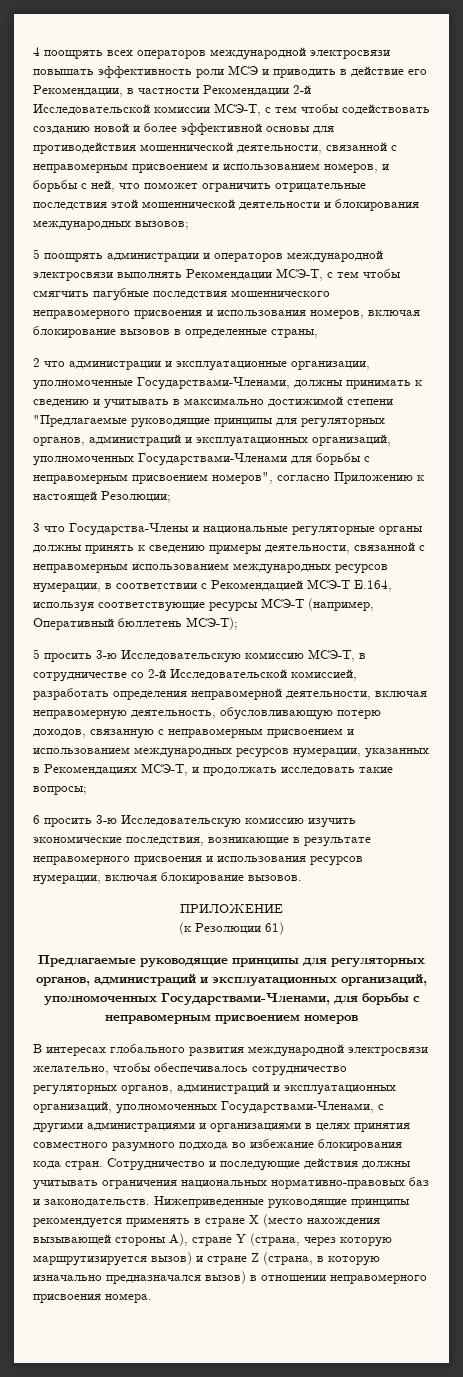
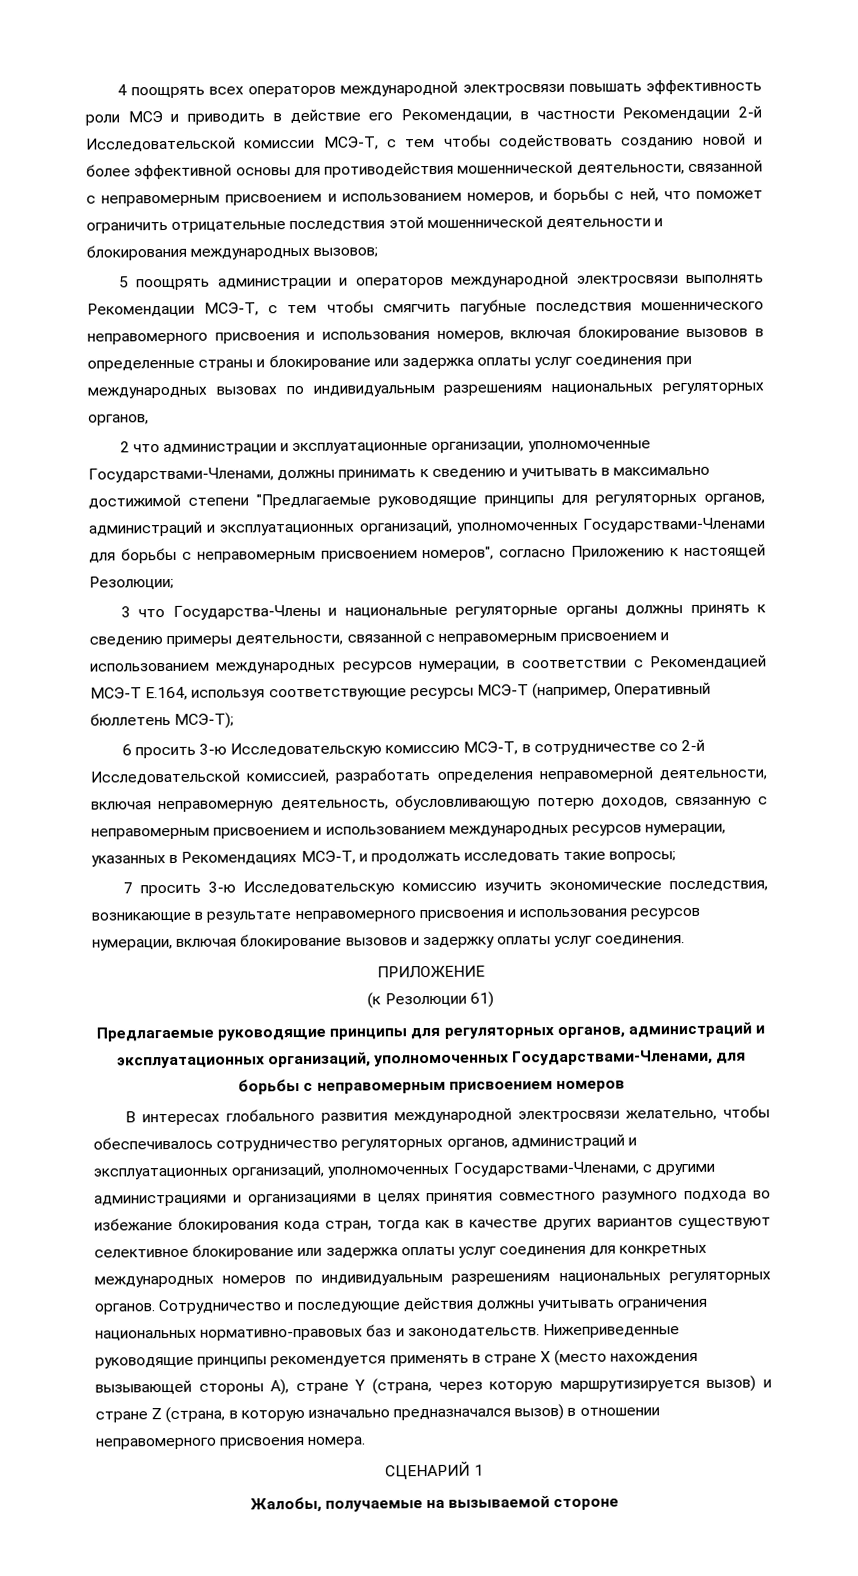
- 5 поощрять администрации и операторов международной электросвязи выполнять Рекомендации МСЭ-Т, с тем чтобы смягчить пагубные последствия мошеннического неправомерного присвоения и использования номеров, включая блокирование вызовов в определенные страны,
+ 5 поощрять администрации и операторов международной электросвязи выполнять Рекомендации МСЭ-Т, с тем чтобы смягчить пагубные последствия мошеннического неправомерного присвоения и использования номеров, включая блокирование вызовов в определенные страны и блокирование или задержка оплаты услуг соединения при международных вызовах по индивидуальным разрешениям национальных регуляторных органов,
- 3 что Государства-Члены и национальные регуляторные органы должны принять к сведению примеры деятельности, связанной с неправомерным использованием международных ресурсов нумерации, в соответствии с Рекомендацией МСЭ-Т E.164, используя соответствующие ресурсы МСЭ-Т (например, Оперативный бюллетень МСЭ-Т);
+ 3 что Государства-Члены и национальные регуляторные органы должны принять к сведению примеры деятельности, связанной с неправомерным присвоением и использованием международных ресурсов нумерации, в соответствии с Рекомендацией МСЭ-Т E.164, используя соответствующие ресурсы МСЭ-Т (например, Оперативный бюллетень МСЭ-Т);
- 5 просить 3-ю Исследовательскую комиссию МСЭ-Т, в сотрудничестве со 2-й Исследовательской комиссией, разработать определения неправомерной деятельности, включая неправомерную деятельность, обусловливающую потерю доходов, связанную с неправомерным присвоением и использованием международных ресурсов нумерации, указанных в Рекомендациях МСЭ-Т, и продолжать исследовать такие вопросы;
+ 6 просить 3-ю Исследовательскую комиссию МСЭ-Т, в сотрудничестве со 2-й Исследовательской комиссией, разработать определения неправомерной деятельности, включая неправомерную деятельность, обусловливающую потерю доходов, связанную с неправомерным присвоением и использованием международных ресурсов нумерации, указанных в Рекомендациях МСЭ-Т, и продолжать исследовать такие вопросы;
- 6 просить 3-ю Исследовательскую комиссию изучить экономические последствия, возникающие в результате неправомерного присвоения и использования ресурсов нумерации, включая блокирование вызовов.
+ 7 просить 3-ю Исследовательскую комиссию изучить экономические последствия, возникающие в результате неправомерного присвоения и использования ресурсов нумерации, включая блокирование вызовов и задержку оплаты услуг соединения.
- В интересах глобального развития международной электросвязи желательно, чтобы обеспечивалось сотрудничество регуляторных органов, администраций и эксплуатационных организаций, уполномоченных Государствами-Членами, с другими администрациями и организациями в целях принятия совместного разумного подхода во избежание блокирования кода стран.
+ В интересах глобального развития международной электросвязи желательно, чтобы обеспечивалось сотрудничество регуляторных органов, администраций и эксплуатационных организаций, уполномоченных Государствами-Членами, с другими администрациями и организациями в целях принятия совместного разумного подхода во избежание блокирования кода стран, тогда как в качестве других вариантов существуют селективное блокирование или задержка оплаты услуг соединения для конкретных международных номеров по индивидуальным разрешениям национальных регуляторных органов.
+ СЦЕНАРИЙ 1
+ Жалобы, получаемые на вызываемой стороне

